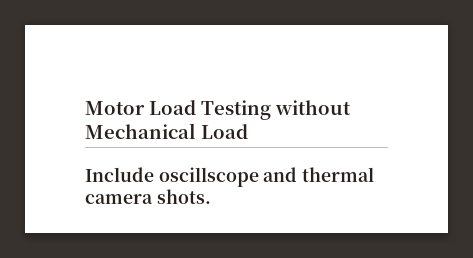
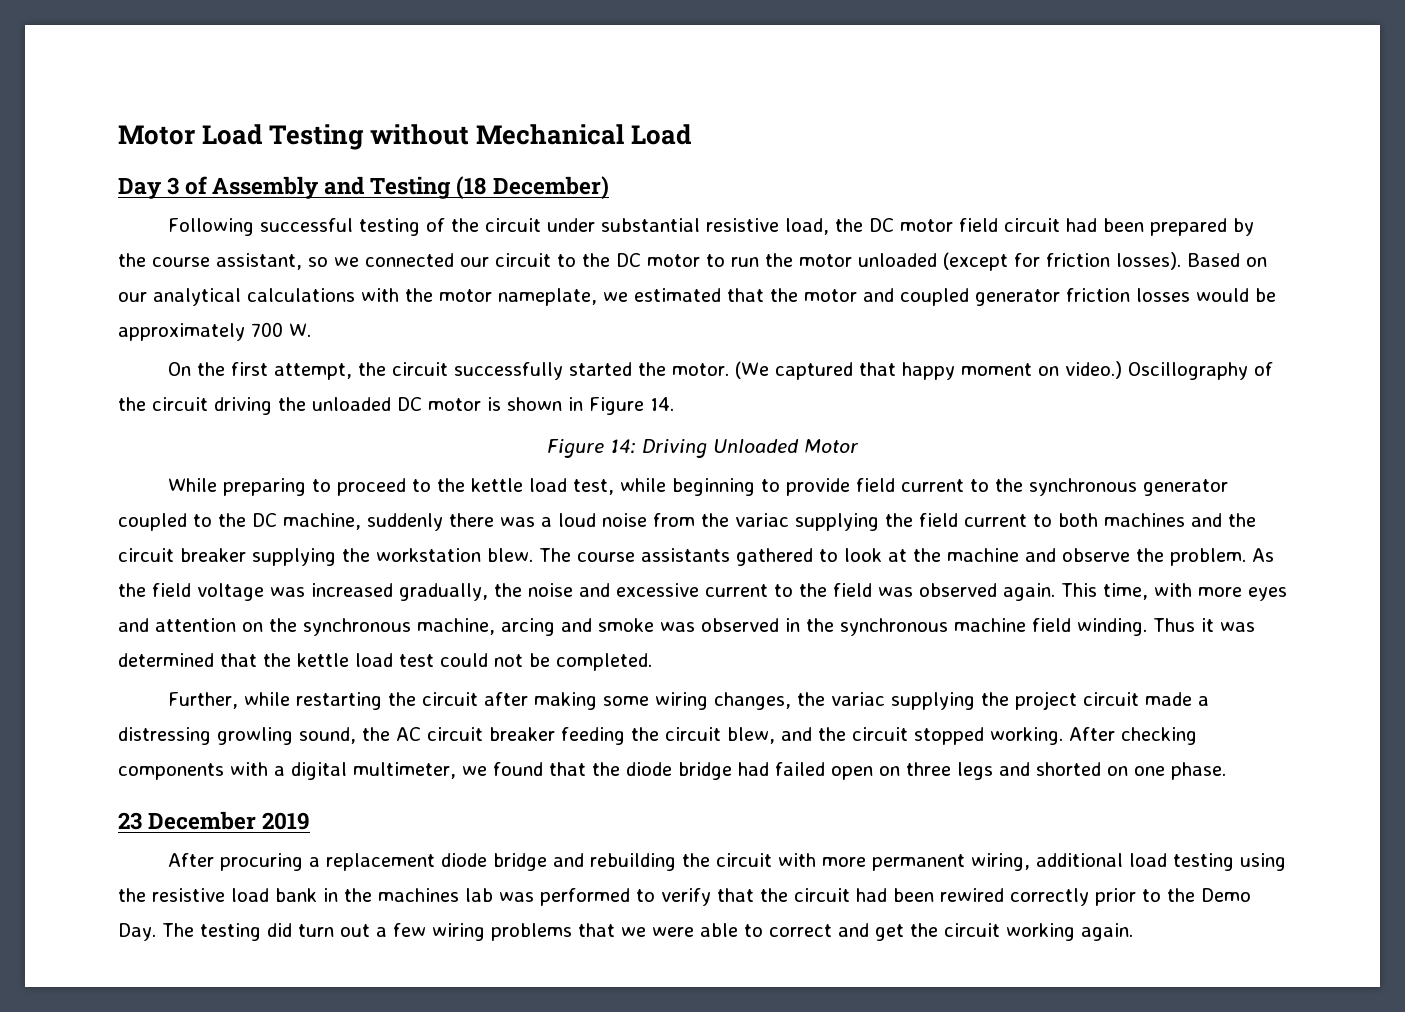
- Include oscillscope and thermal camera shots.
+ Day 3 of Assembly and Testing (18 December)
+ Following successful testing of the circuit under substantial resistive load, the DC motor field circuit had been prepared by the course assistant, so we connected our circuit to the DC motor to run the motor unloaded (except for friction losses). Based on our analytical calculations with the motor nameplate, we estimated that the motor and coupled generator friction losses would be approximately 700 W.
+ On the first attempt, the circuit successfully started the motor. (We captured that happy moment on video.) Oscillography of the circuit driving the unloaded DC motor is shown in Figure 14.
+ Figure 14: Driving Unloaded Motor
+ While preparing to proceed to the kettle load test, while beginning to provide field current to the synchronous generator coupled to the DC machine, suddenly there was a loud noise from the variac supplying the field current to both machines and the circuit breaker supplying the workstation blew. The course assistants gathered to look at the machine and observe the problem. As the field voltage was increased gradually, the noise and excessive current to the field was observed again. This time, with more eyes and attention on the synchronous machine, arcing and smoke was observed in the synchronous machine field winding. Thus it was determined that the kettle load test could not be completed.
+ Further, while restarting the circuit after making some wiring changes, the variac supplying the project circuit made a distressing growling sound, the AC circuit breaker feeding the circuit blew, and the circuit stopped working. After checking components with a digital multimeter, we found that the diode bridge had failed open on three legs and shorted on one phase.
+ 23 December 2019
+ After procuring a replacement diode bridge and rebuilding the circuit with more permanent wiring, additional load testing using the resistive load bank in the machines lab was performed to verify that the circuit had been rewired correctly prior to the Demo Day. The testing did turn out a few wiring problems that we were able to correct and get the circuit working again.

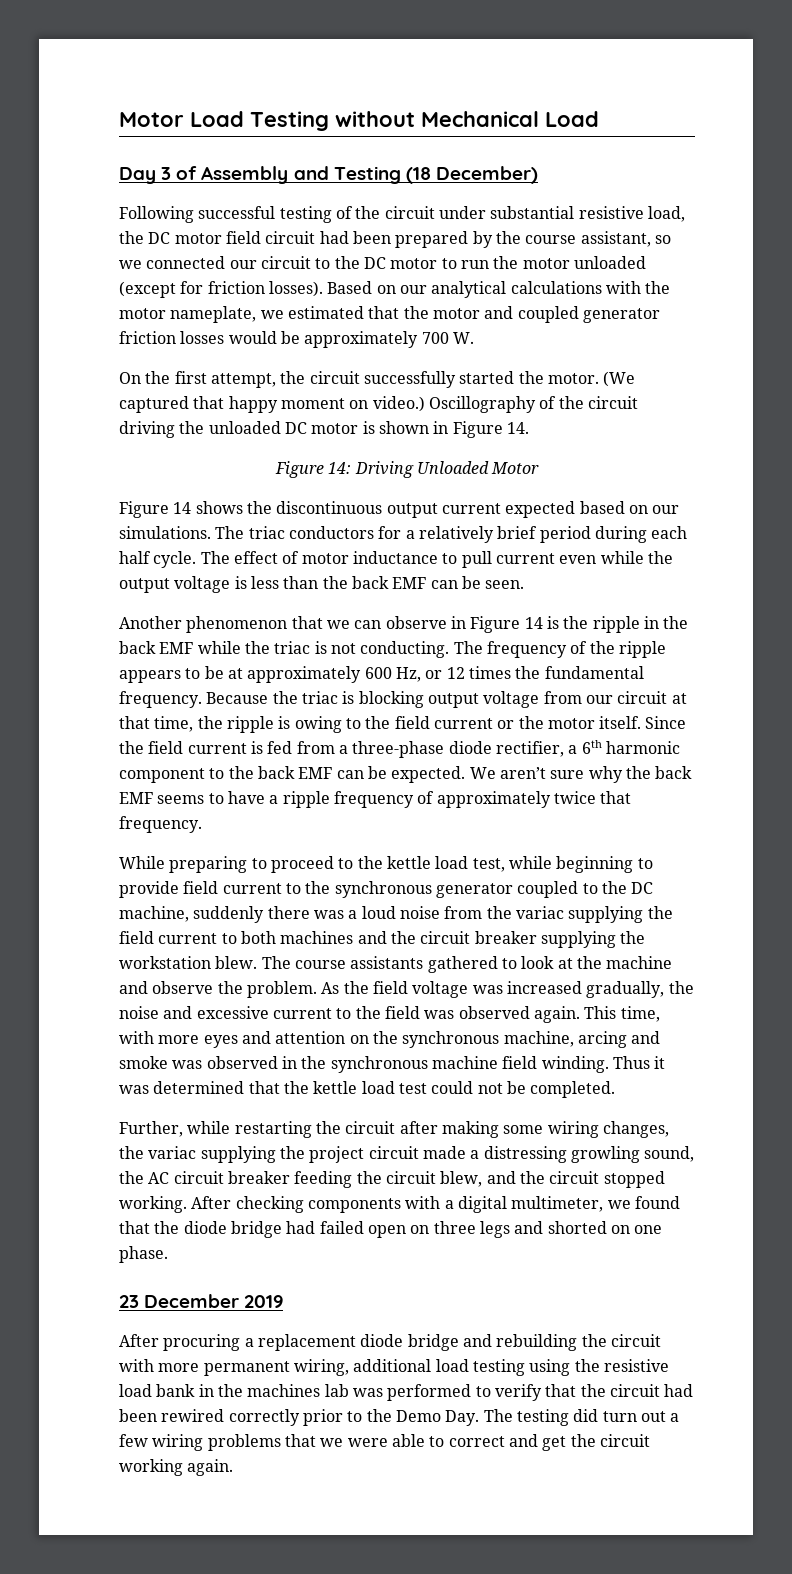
+ Figure 14 shows the discontinuous output current expected based on our simulations. The triac conductors for a relatively brief period during each half cycle. The effect of motor inductance to pull current even while the output voltage is less than the back EMF can be seen.
+ Another phenomenon that we can observe in Figure 14 is the ripple in the back EMF while the triac is not conducting. The frequency of the ripple appears to be at approximately 600 Hz, or 12 times the fundamental frequency. Because the triac is blocking output voltage from our circuit at that time, the ripple is owing to the field current or the motor itself. Since the field current is fed from a three-phase diode rectifier, a 6th harmonic component to the back EMF can be expected. We aren’t sure why the back EMF seems to have a ripple frequency of approximately twice that frequency.

